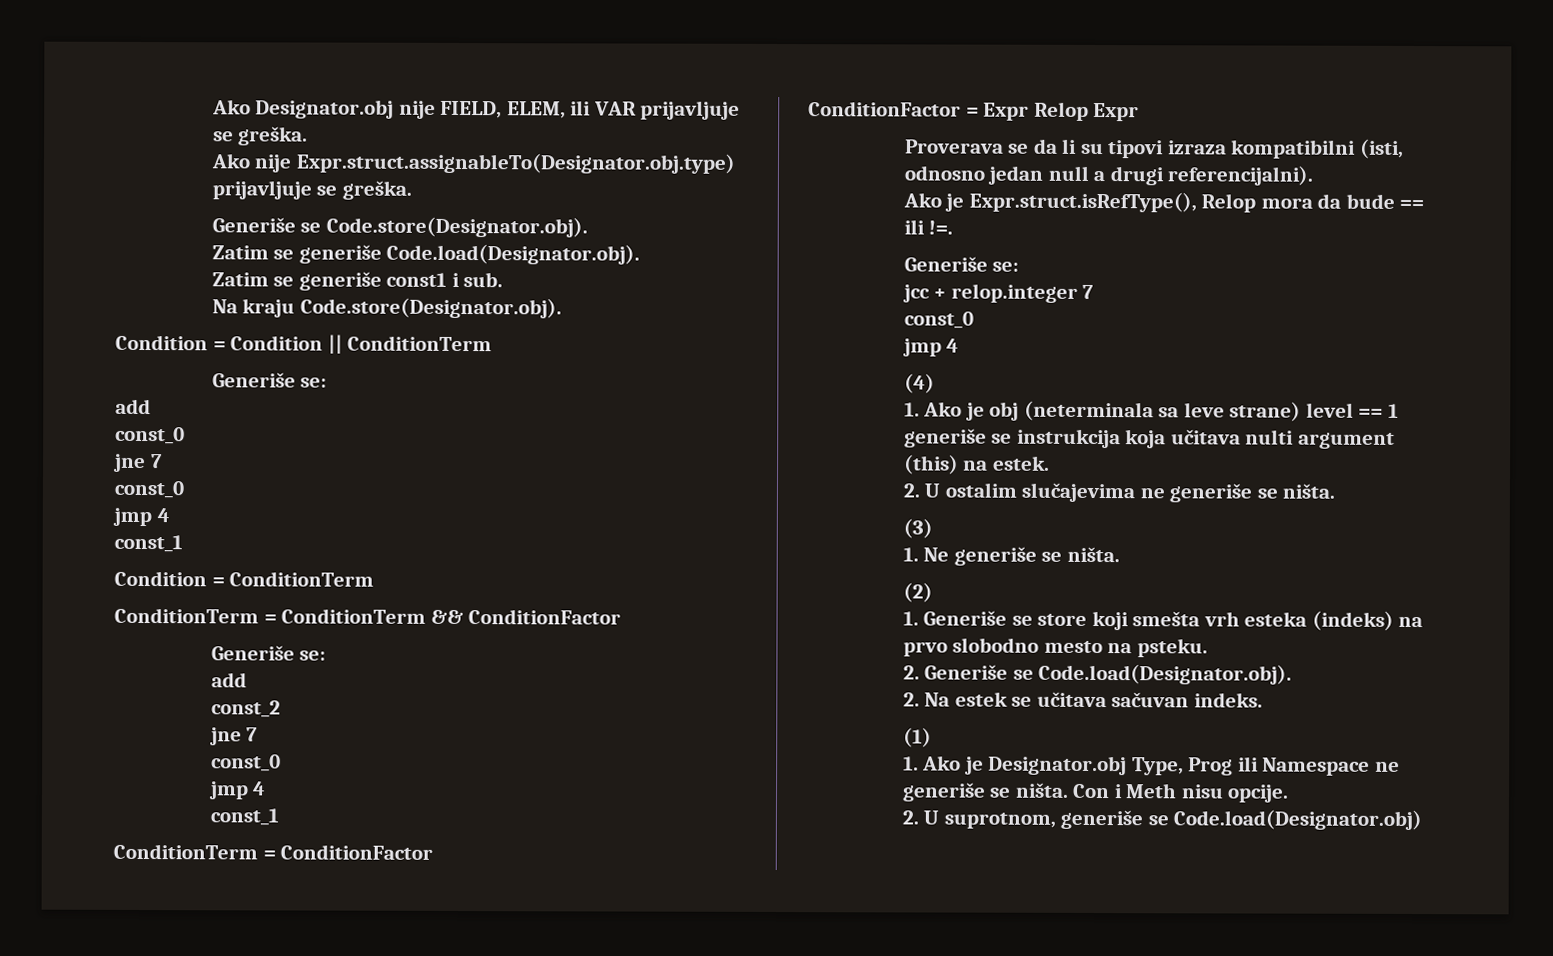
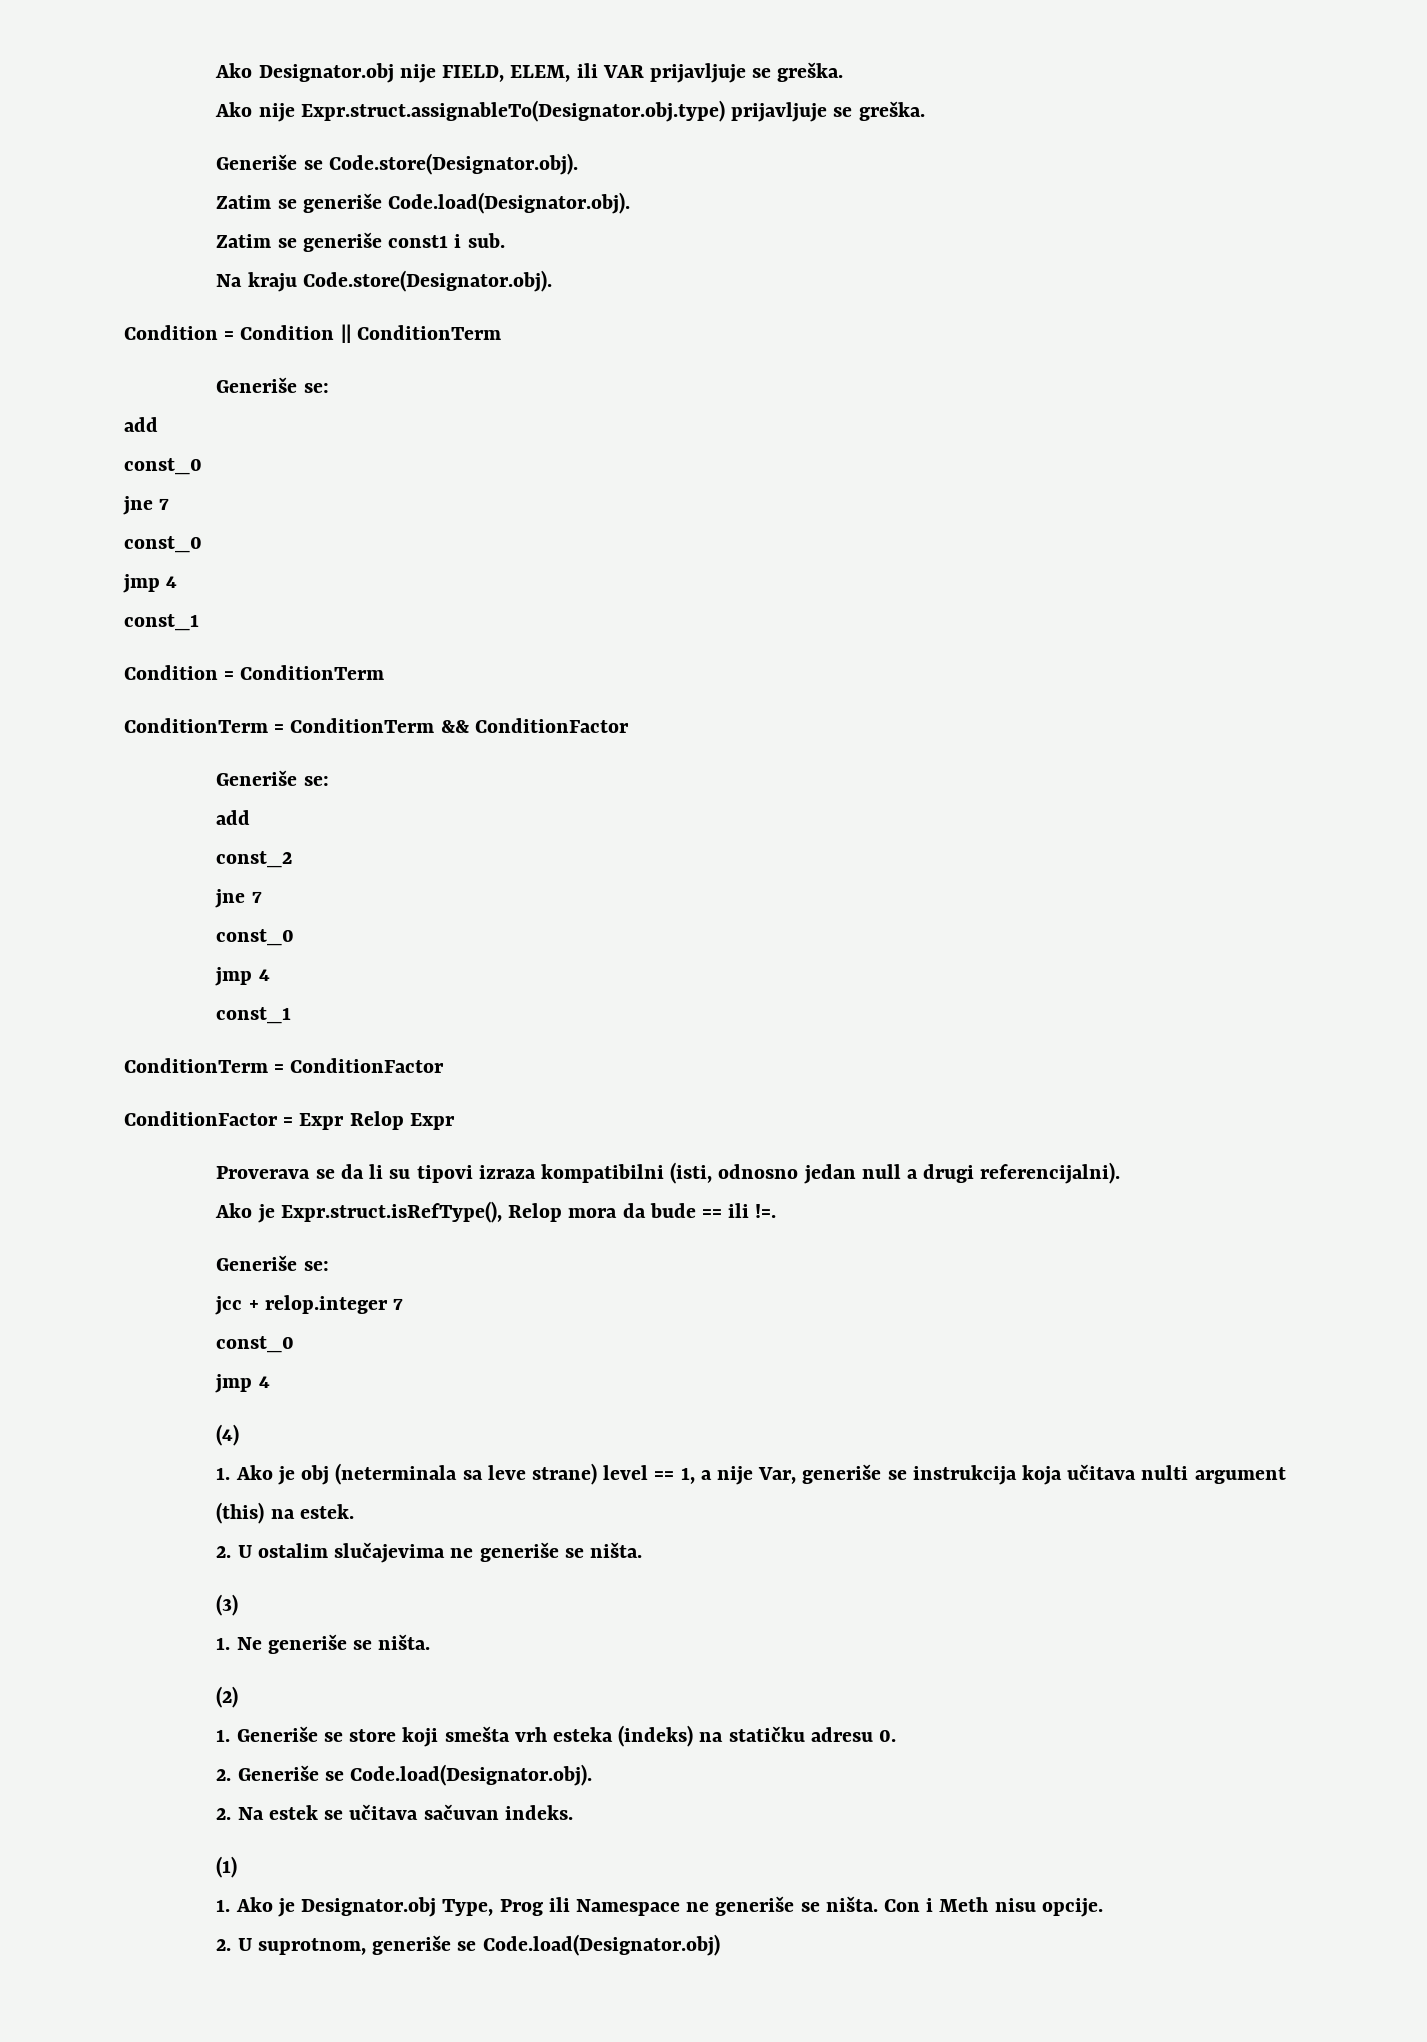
- 1. Ako je obj (neterminala sa leve strane) level == 1 generiše se instrukcija koja učitava nulti argument (this) na estek.
+ 1. Ako je obj (neterminala sa leve strane) level == 1, a nije Var, generiše se instrukcija koja učitava nulti argument (this) na estek.
- 1. Generiše se store koji smešta vrh esteka (indeks) na prvo slobodno mesto na psteku.
+ 1. Generiše se store koji smešta vrh esteka (indeks) na statičku adresu 0.

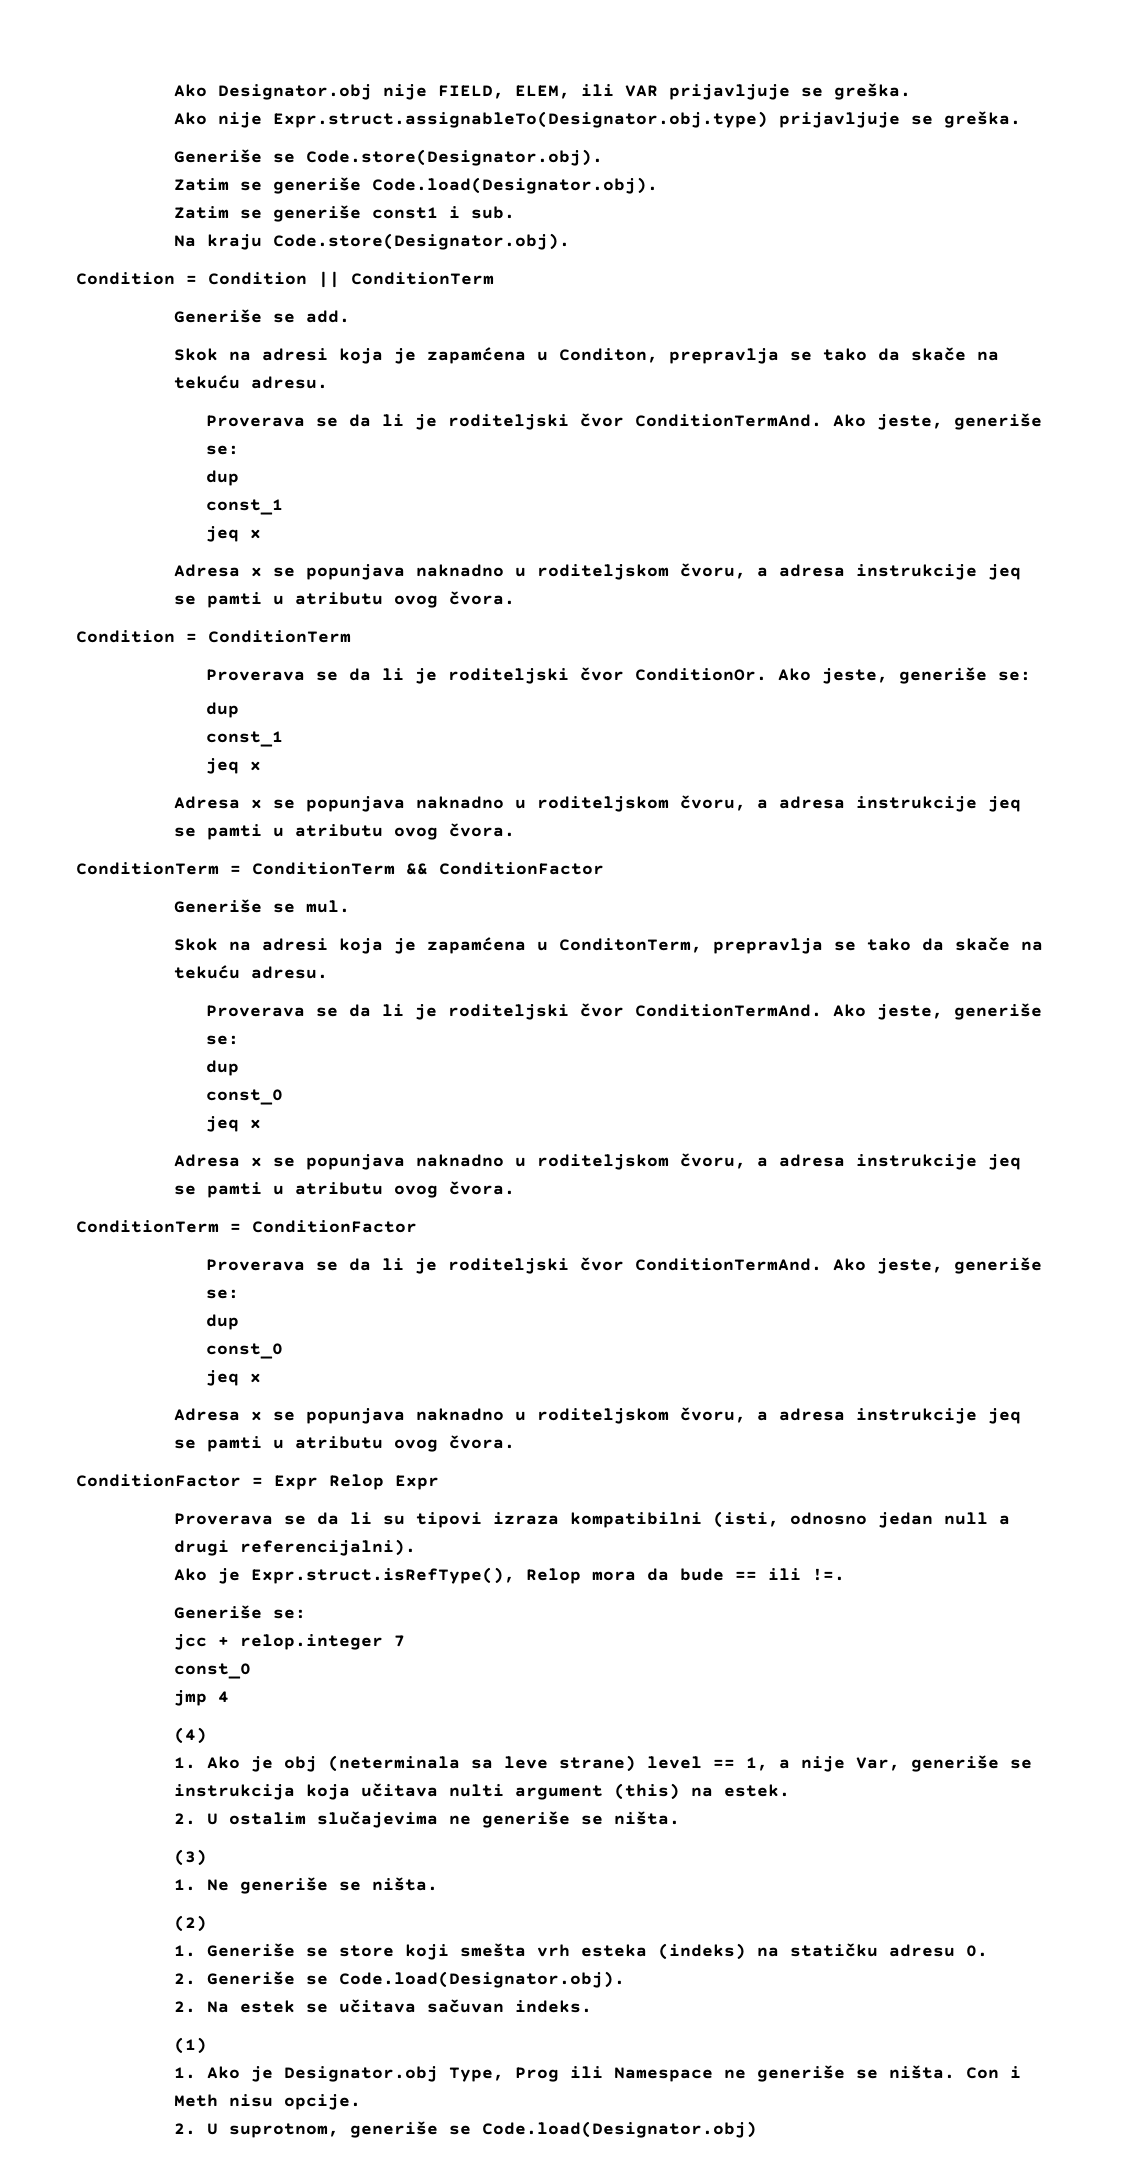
  Condition = Condition || ConditionTerm
- Generiše se:
- add
- const_0
- jne 7
- const_0
- jmp 4
+ Generiše se add.
+ Skok na adresi koja je zapamćena u Conditon, prepravlja se tako da skače na tekuću adresu.
+ Proverava se da li je roditeljski čvor ConditionTermAnd. Ako jeste, generiše se:
+ dup
  const_1
+ jeq x
+ Adresa x se popunjava naknadno u roditeljskom čvoru, a adresa instrukcije jeq se pamti u atributu ovog čvora.
  Condition = ConditionTerm
+ Proverava se da li je roditeljski čvor ConditionOr. Ako jeste, generiše se:
+ dup
+ const_1
+ jeq x
+ Adresa x se popunjava naknadno u roditeljskom čvoru, a adresa instrukcije jeq se pamti u atributu ovog čvora.
  ConditionTerm = ConditionTerm && ConditionFactor
- Generiše se:
- add
- const_2
- jne 7
+ Generiše se mul.
+ Skok na adresi koja je zapamćena u ConditonTerm, prepravlja se tako da skače na tekuću adresu.
+ Proverava se da li je roditeljski čvor ConditionTermAnd. Ako jeste, generiše se:
+ dup
  const_0
- jmp 4
- const_1
+ jeq x
+ Adresa x se popunjava naknadno u roditeljskom čvoru, a adresa instrukcije jeq se pamti u atributu ovog čvora.
  ConditionTerm = ConditionFactor
+ Proverava se da li je roditeljski čvor ConditionTermAnd. Ako jeste, generiše se:
+ dup
+ const_0
+ jeq x
+ Adresa x se popunjava naknadno u roditeljskom čvoru, a adresa instrukcije jeq se pamti u atributu ovog čvora.

